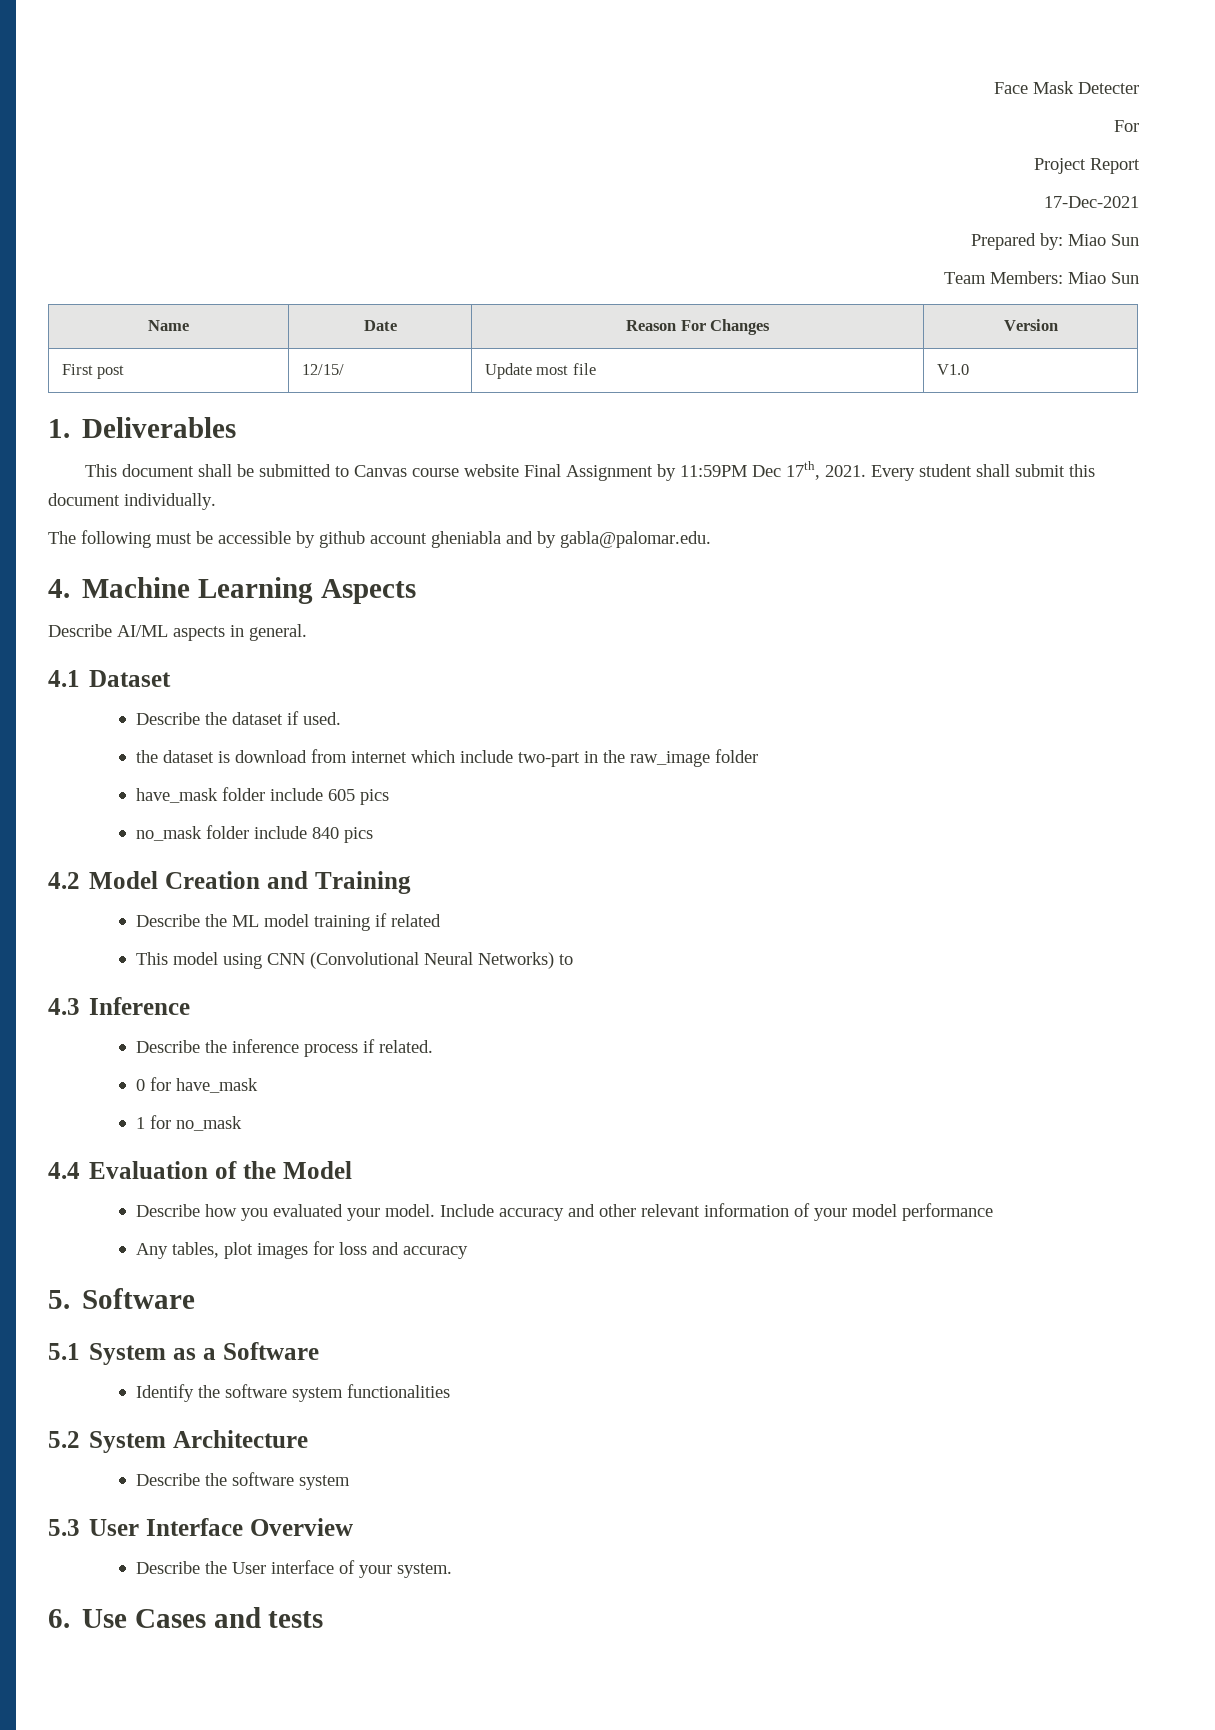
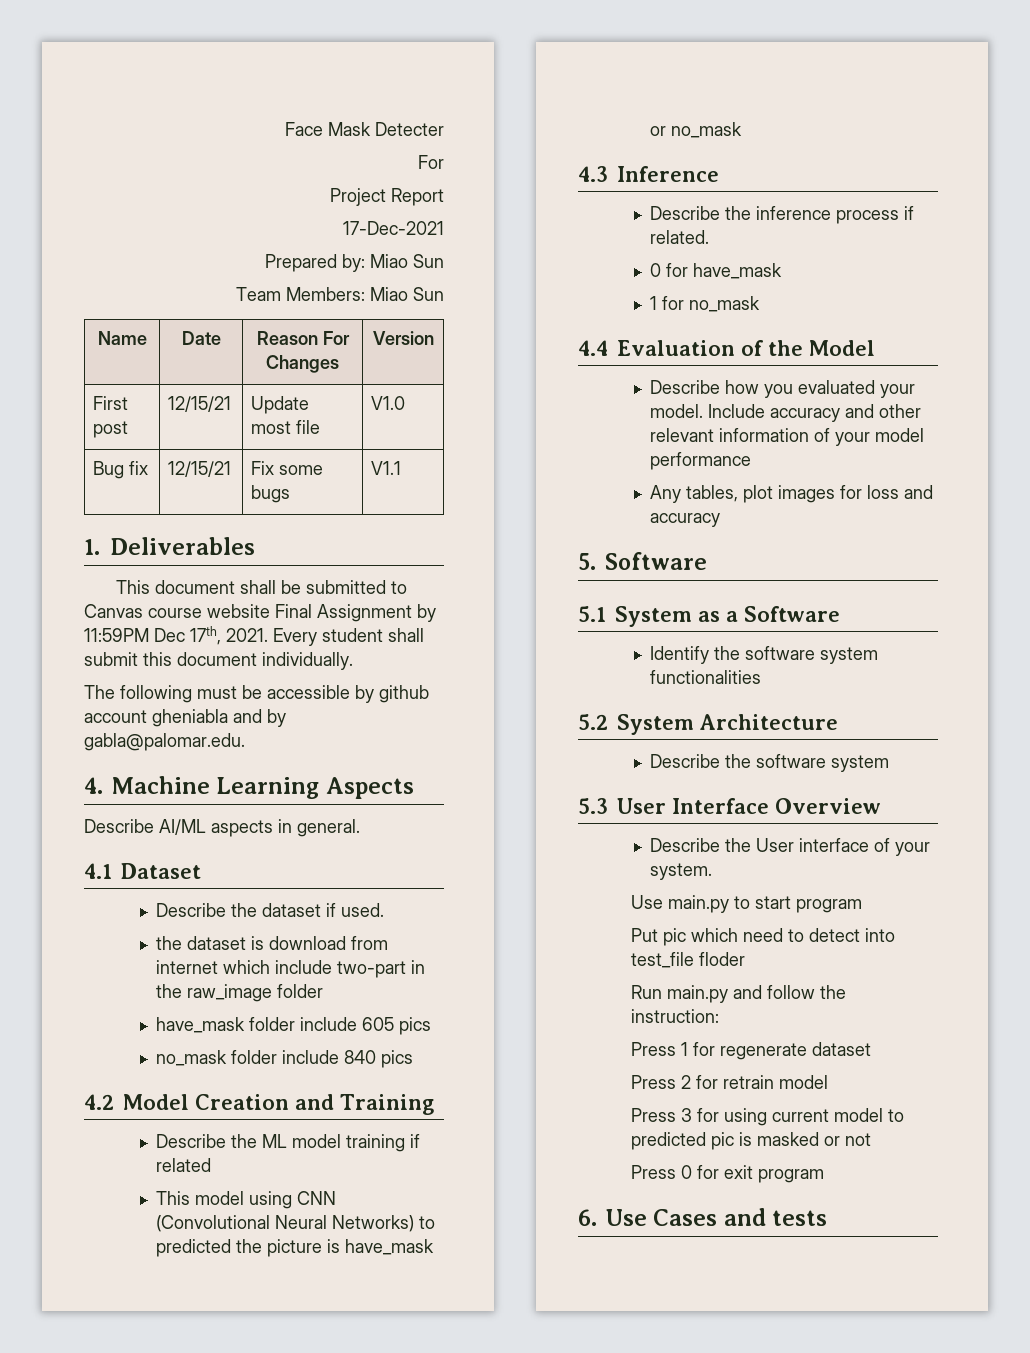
- First post | 12/15/ | Update most file | V1.0
+ First post | 12/15/21 | Update most file | V1.0
+ Bug fix | 12/15/21 | Fix some bugs | V1.1
- This model using CNN (Convolutional Neural Networks) to
+ This model using CNN (Convolutional Neural Networks) to predicted the picture is have_mask or no_mask
+ Use main.py to start program
+ Put pic which need to detect into test_file floder
+ Run main.py and follow the instruction:
+ Press 1 for regenerate dataset
+ Press 2 for retrain model
+ Press 3 for using current model to predicted pic is masked or not
+ Press 0 for exit program

